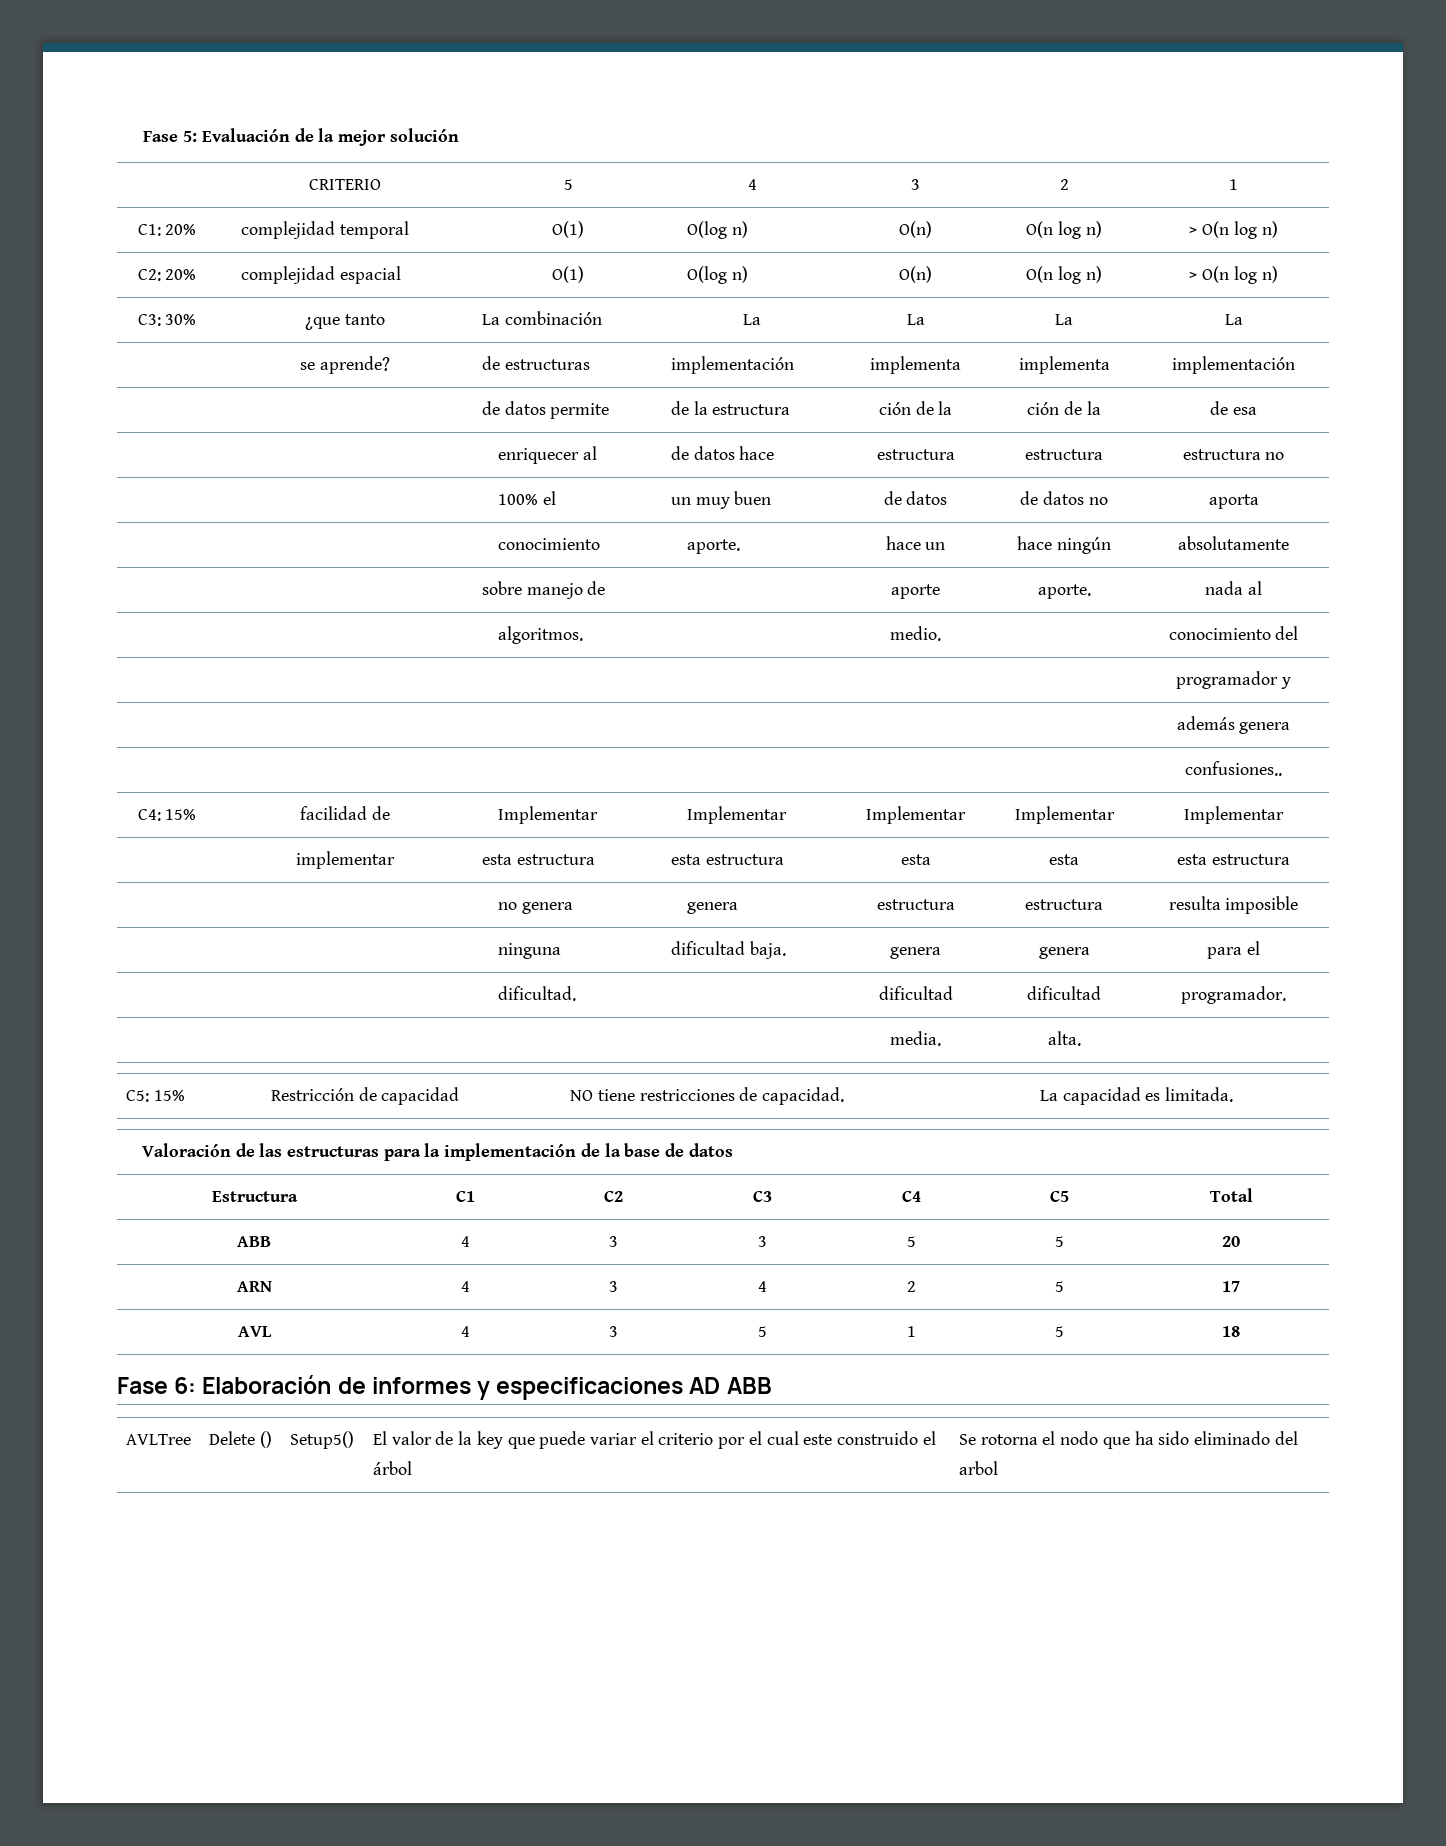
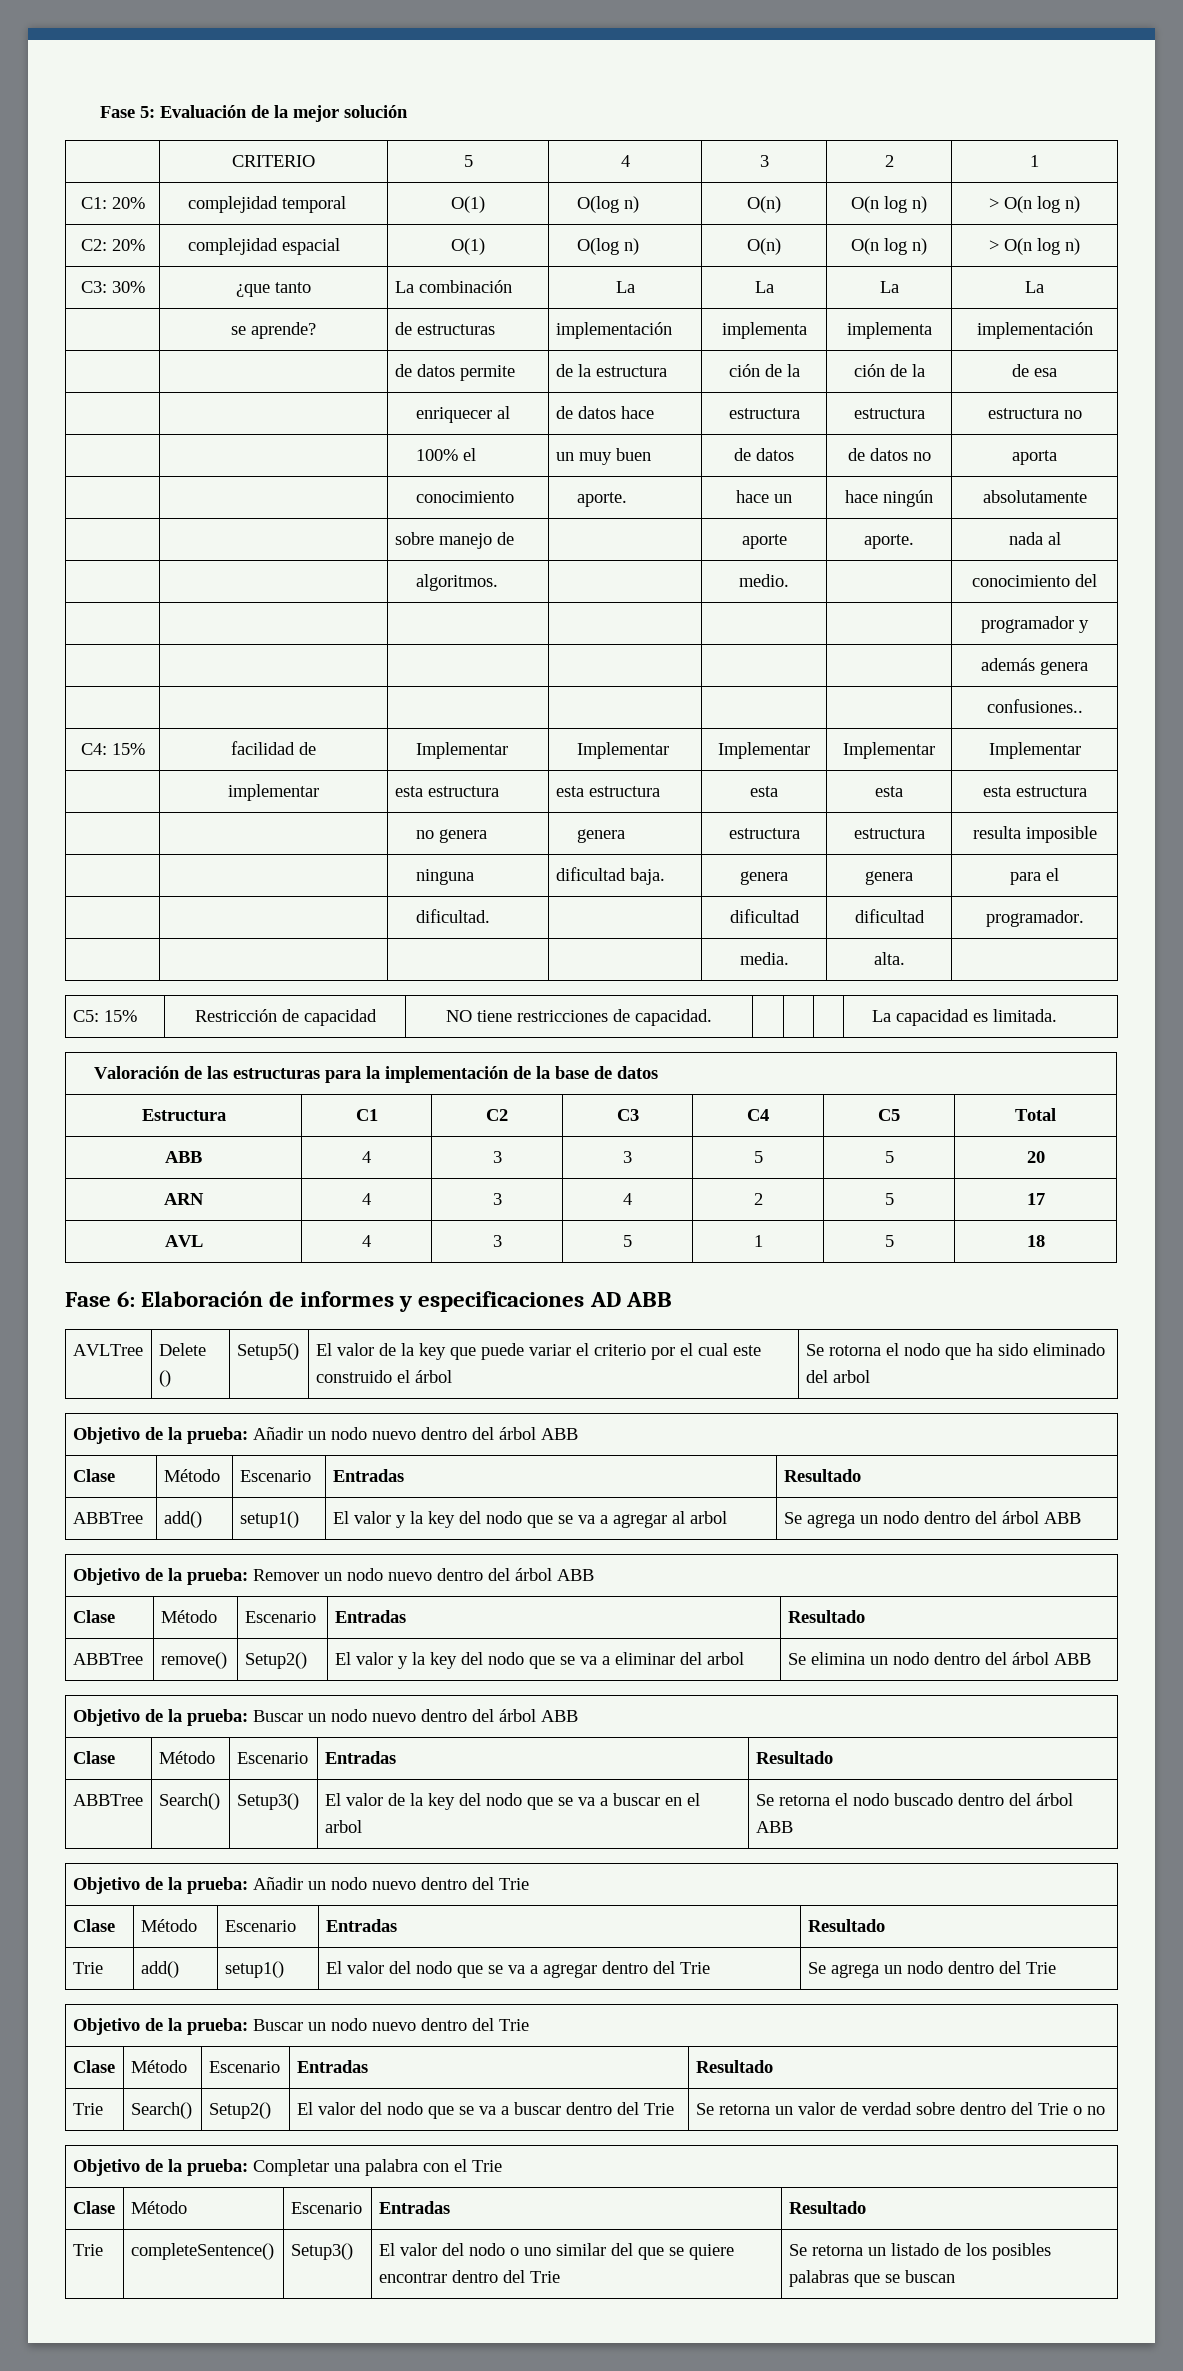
+ Objetivo de la prueba: Añadir un nodo nuevo dentro del árbol ABB
+ Clase | Método | Escenario | Entradas | Resultado
+ ABBTree | add() | setup1() | El valor y la key del nodo que se va a agregar al arbol | Se agrega un nodo dentro del árbol ABB
+ Objetivo de la prueba: Remover un nodo nuevo dentro del árbol ABB
+ Clase | Método | Escenario | Entradas | Resultado
+ ABBTree | remove() | Setup2() | El valor y la key del nodo que se va a eliminar del arbol | Se elimina un nodo dentro del árbol ABB
+ Objetivo de la prueba: Buscar un nodo nuevo dentro del árbol ABB
+ Clase | Método | Escenario | Entradas | Resultado
+ ABBTree | Search() | Setup3() | El valor de la key del nodo que se va a buscar en el arbol | Se retorna el nodo buscado dentro del árbol ABB
+ Objetivo de la prueba: Añadir un nodo nuevo dentro del Trie
+ Clase | Método | Escenario | Entradas | Resultado
+ Trie | add() | setup1() | El valor del nodo que se va a agregar dentro del Trie | Se agrega un nodo dentro del Trie
+ Objetivo de la prueba: Buscar un nodo nuevo dentro del Trie
+ Clase | Método | Escenario | Entradas | Resultado
+ Trie | Search() | Setup2() | El valor del nodo que se va a buscar dentro del Trie | Se retorna un valor de verdad sobre dentro del Trie o no
+ Objetivo de la prueba: Completar una palabra con el Trie
+ Clase | Método | Escenario | Entradas | Resultado
+ Trie | completeSentence() | Setup3() | El valor del nodo o uno similar del que se quiere encontrar dentro del Trie | Se retorna un listado de los posibles palabras que se buscan

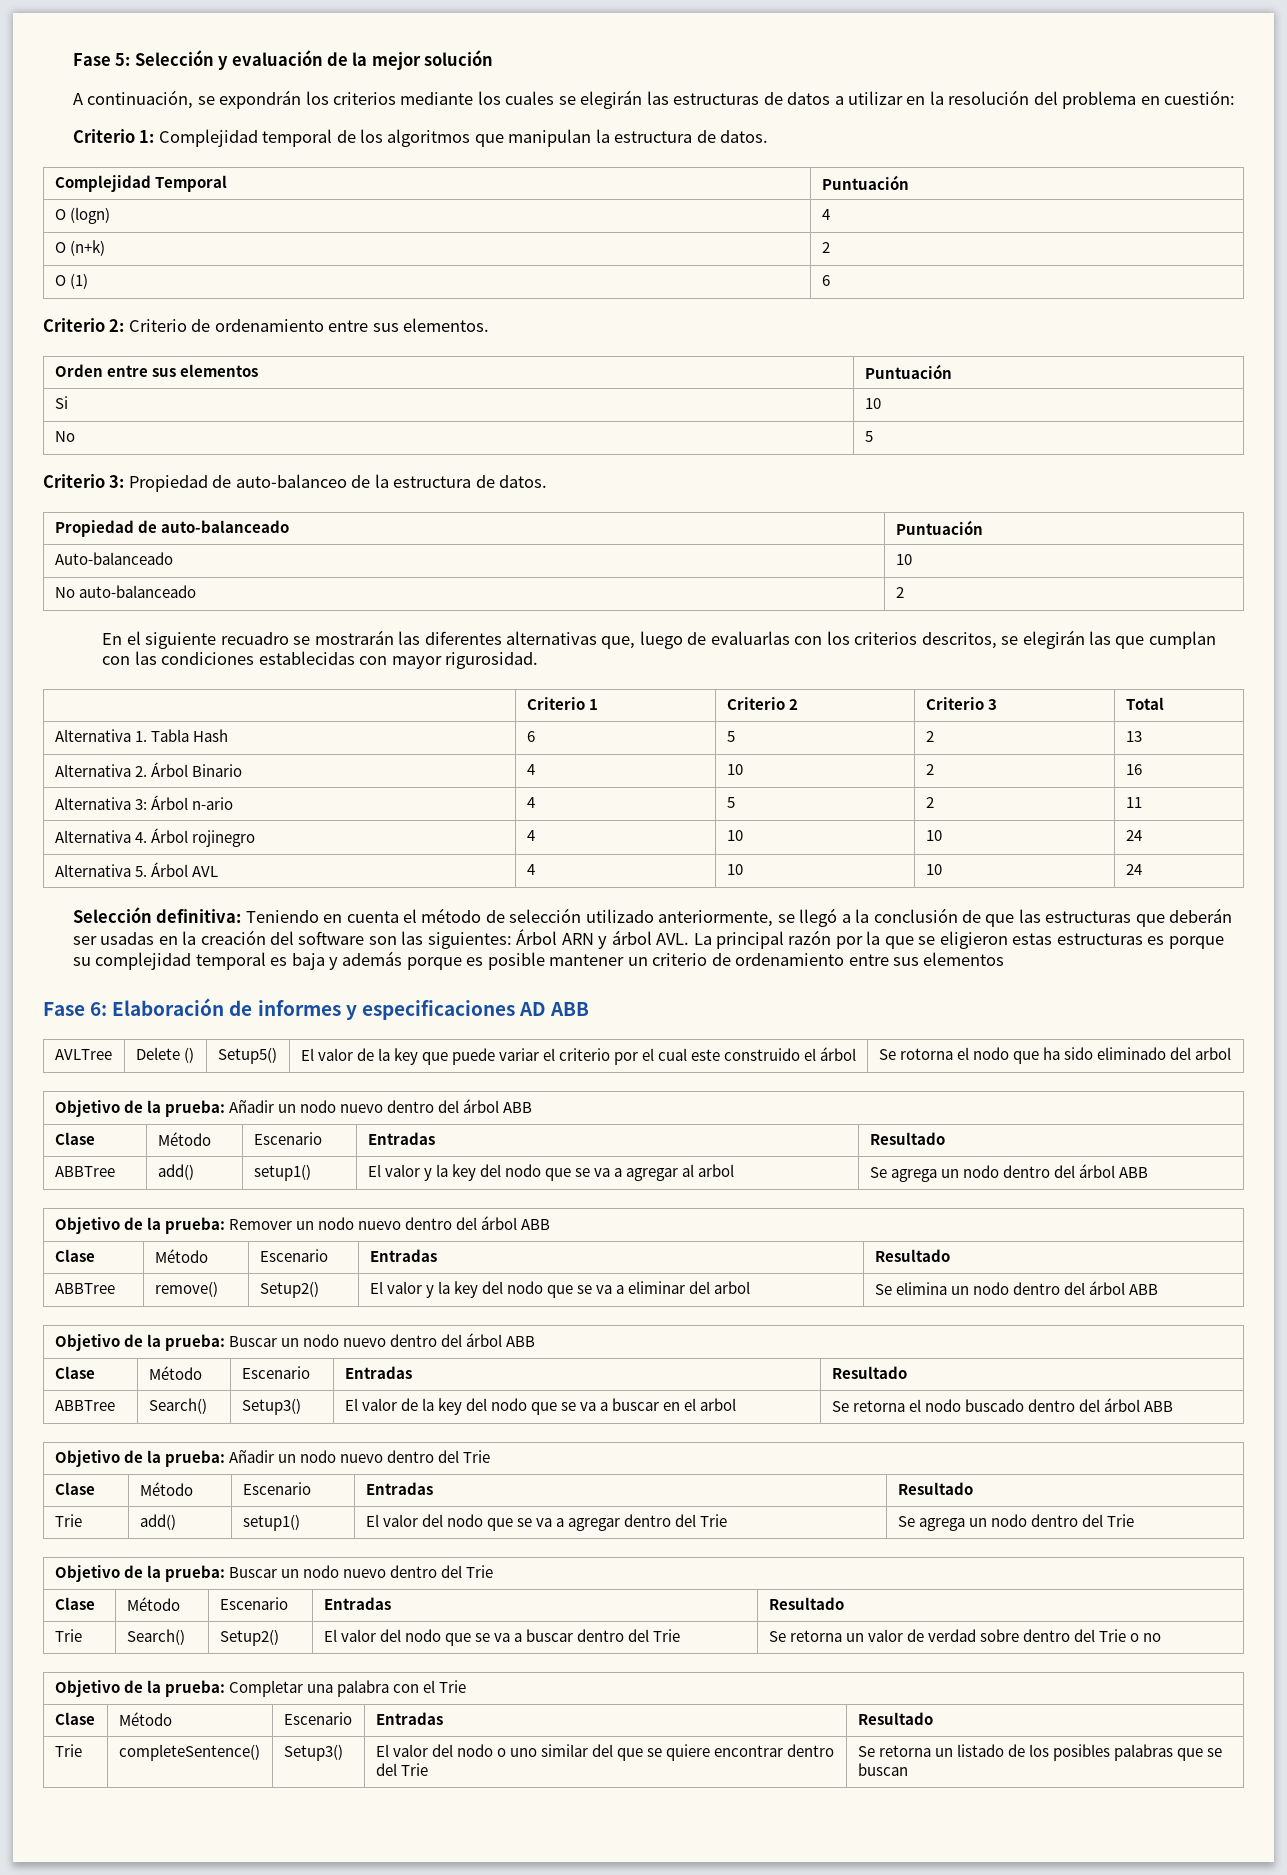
- Fase 5: Evaluación de la mejor solución
+ Fase 5: Selección y evaluación de la mejor solución
- | CRITERIO | 5 | 4 | 3 | 2 | 1
- C1: 20% | complejidad temporal | O(1) | O(log n) | O(n) | O(n log n) | > O(n log n)
- C2: 20% | complejidad espacial | O(1) | O(log n) | O(n) | O(n log n) | > O(n log n)
- C3: 30% | ¿que tanto | La combinación | La | La | La | La
- | se aprende? | de estructuras | implementación | implementa | implementa | implementación
- | | de datos permite | de la estructura | ción de la | ción de la | de esa
- | | enriquecer al | de datos hace | estructura | estructura | estructura no
- | | 100% el | un muy buen | de datos | de datos no | aporta
- | | conocimiento | aporte. | hace un | hace ningún | absolutamente
- | | sobre manejo de | | aporte | aporte. | nada al
- | | algoritmos. | | medio. | | conocimiento del
- | | | | | | programador y
- | | | | | | además genera
- | | | | | | confusiones..
- C4: 15% | facilidad de | Implementar | Implementar | Implementar | Implementar | Implementar
- | implementar | esta estructura | esta estructura | esta | esta | esta estructura
- | | no genera | genera | estructura | estructura | resulta imposible
- | | ninguna | dificultad baja. | genera | genera | para el
- | | dificultad. | | dificultad | dificultad | programador.
- | | | | media. | alta. |
- C5: 15% | Restricción de capacidad | NO tiene restricciones de capacidad. | | | | La capacidad es limitada.
- Valoración de las estructuras para la implementación de la base de datos
- Estructura | C1 | C2 | C3 | C4 | C5 | Total
- ABB | 4 | 3 | 3 | 5 | 5 | 20
- ARN | 4 | 3 | 4 | 2 | 5 | 17
- AVL | 4 | 3 | 5 | 1 | 5 | 18
+ A continuación, se expondrán los criterios mediante los cuales se elegirán las estructuras de datos a utilizar en la resolución del problema en cuestión:
+ Criterio 1: Complejidad temporal de los algoritmos que manipulan la estructura de datos.
+ Complejidad Temporal | Puntuación
+ O (logn) | 4
+ O (n+k) | 2
+ O (1) | 6
+ Criterio 2: Criterio de ordenamiento entre sus elementos.
+ Orden entre sus elementos | Puntuación
+ Si | 10
+ No | 5
+ Criterio 3: Propiedad de auto-balanceo de la estructura de datos.
+ Propiedad de auto-balanceado | Puntuación
+ Auto-balanceado | 10
+ No auto-balanceado | 2
+ En el siguiente recuadro se mostrarán las diferentes alternativas que, luego de evaluarlas con los criterios descritos, se elegirán las que cumplan con las condiciones establecidas con mayor rigurosidad.
+ | Criterio 1 | Criterio 2 | Criterio 3 | Total
+ Alternativa 1. Tabla Hash | 6 | 5 | 2 | 13
+ Alternativa 2. Árbol Binario | 4 | 10 | 2 | 16
+ Alternativa 3: Árbol n-ario | 4 | 5 | 2 | 11
+ Alternativa 4. Árbol rojinegro | 4 | 10 | 10 | 24
+ Alternativa 5. Árbol AVL | 4 | 10 | 10 | 24
+ Selección definitiva: Teniendo en cuenta el método de selección utilizado anteriormente, se llegó a la conclusión de que las estructuras que deberán ser usadas en la creación del software son las siguientes: Árbol ARN y árbol AVL. La principal razón por la que se eligieron estas estructuras es porque su complejidad temporal es baja y además porque es posible mantener un criterio de ordenamiento entre sus elementos

